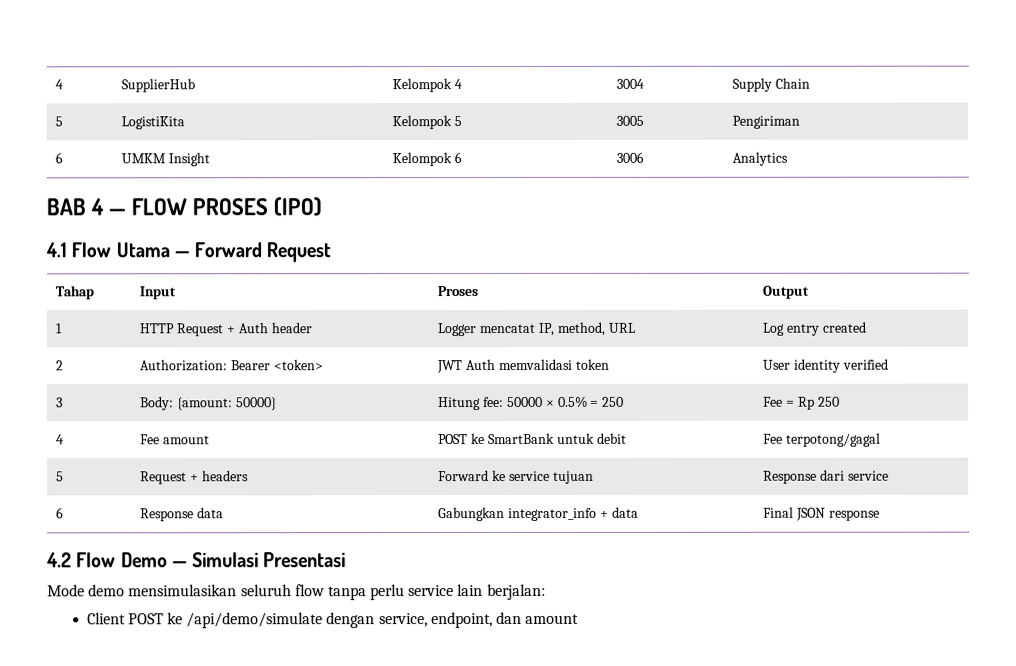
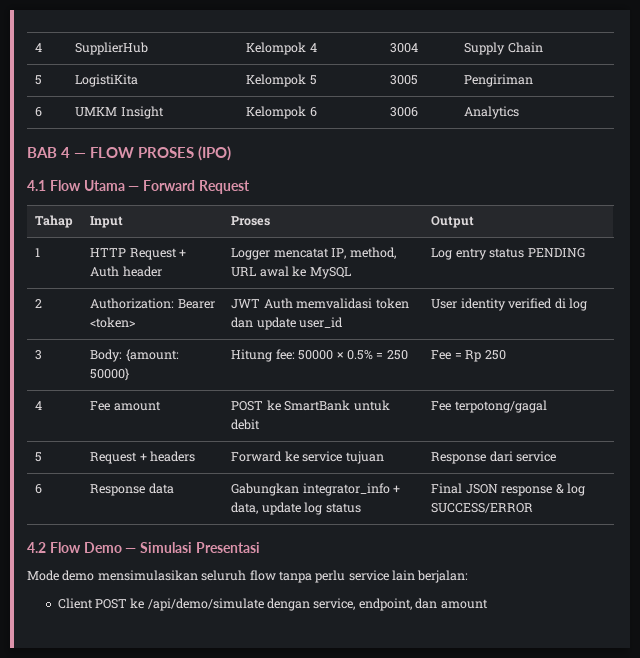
- 1 | HTTP Request + Auth header | Logger mencatat IP, method, URL | Log entry created
+ 1 | HTTP Request + Auth header | Logger mencatat IP, method, URL awal ke MySQL | Log entry status PENDING
- 2 | Authorization: Bearer <token> | JWT Auth memvalidasi token | User identity verified
+ 2 | Authorization: Bearer <token> | JWT Auth memvalidasi token dan update user_id | User identity verified di log
- 6 | Response data | Gabungkan integrator_info + data | Final JSON response
+ 6 | Response data | Gabungkan integrator_info + data, update log status | Final JSON response & log SUCCESS/ERROR

